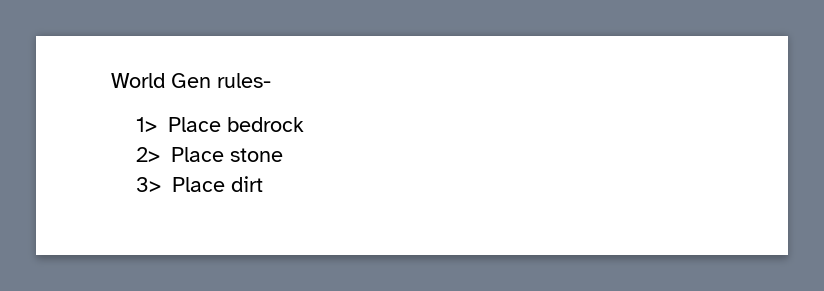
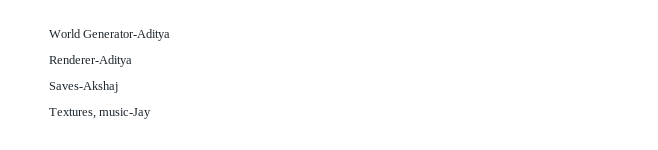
- World Gen rules-
- 1> Place bedrock
- 2> Place stone
- 3> Place dirt
+ World Generator-Aditya
+ Renderer-Aditya
+ Saves-Akshaj
+ Textures, music-Jay

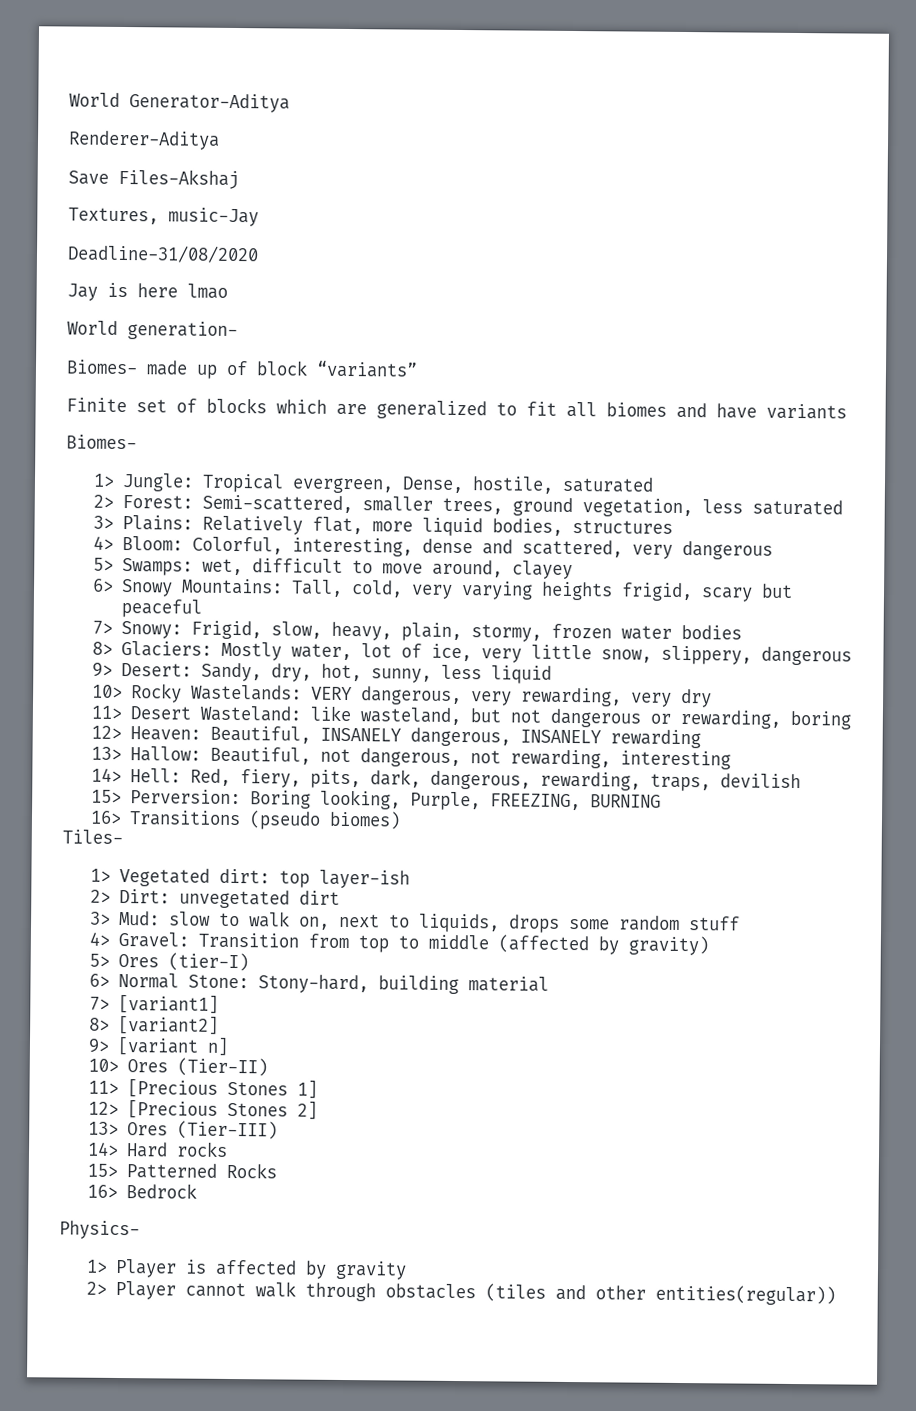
- Saves-Akshaj
+ Save Files-Akshaj
+ Deadline-31/08/2020
+ Jay is here lmao
+ World generation-
+ Biomes- made up of block “variants”
+ Finite set of blocks which are generalized to fit all biomes and have variants
+ Biomes-
+ 1> Jungle: Tropical evergreen, Dense, hostile, saturated
+ 2> Forest: Semi-scattered, smaller trees, ground vegetation, less saturated
+ 3> Plains: Relatively flat, more liquid bodies, structures
+ 4> Bloom: Colorful, interesting, dense and scattered, very dangerous
+ 5> Swamps: wet, difficult to move around, clayey
+ 6> Snowy Mountains: Tall, cold, very varying heights frigid, scary but peaceful
+ 7> Snowy: Frigid, slow, heavy, plain, stormy, frozen water bodies
+ 8> Glaciers: Mostly water, lot of ice, very little snow, slippery, dangerous
+ 9> Desert: Sandy, dry, hot, sunny, less liquid
+ 10> Rocky Wastelands: VERY dangerous, very rewarding, very dry
+ 11> Desert Wasteland: like wasteland, but not dangerous or rewarding, boring
+ 12> Heaven: Beautiful, INSANELY dangerous, INSANELY rewarding
+ 13> Hallow: Beautiful, not dangerous, not rewarding, interesting
+ 14> Hell: Red, fiery, pits, dark, dangerous, rewarding, traps, devilish
+ 15> Perversion: Boring looking, Purple, FREEZING, BURNING
+ 16> Transitions (pseudo biomes)
+ Tiles-
+ 1> Vegetated dirt: top layer-ish
+ 2> Dirt: unvegetated dirt
+ 3> Mud: slow to walk on, next to liquids, drops some random stuff
+ 4> Gravel: Transition from top to middle (affected by gravity)
+ 5> Ores (tier-I)
+ 6> Normal Stone: Stony-hard, building material
+ 7> [variant1]
+ 8> [variant2]
+ 9> [variant n]
+ 10> Ores (Tier-II)
+ 11> [Precious Stones 1]
+ 12> [Precious Stones 2]
+ 13> Ores (Tier-III)
+ 14> Hard rocks
+ 15> Patterned Rocks
+ 16> Bedrock
+ Physics-
+ 1> Player is affected by gravity
+ 2> Player cannot walk through obstacles (tiles and other entities(regular))

